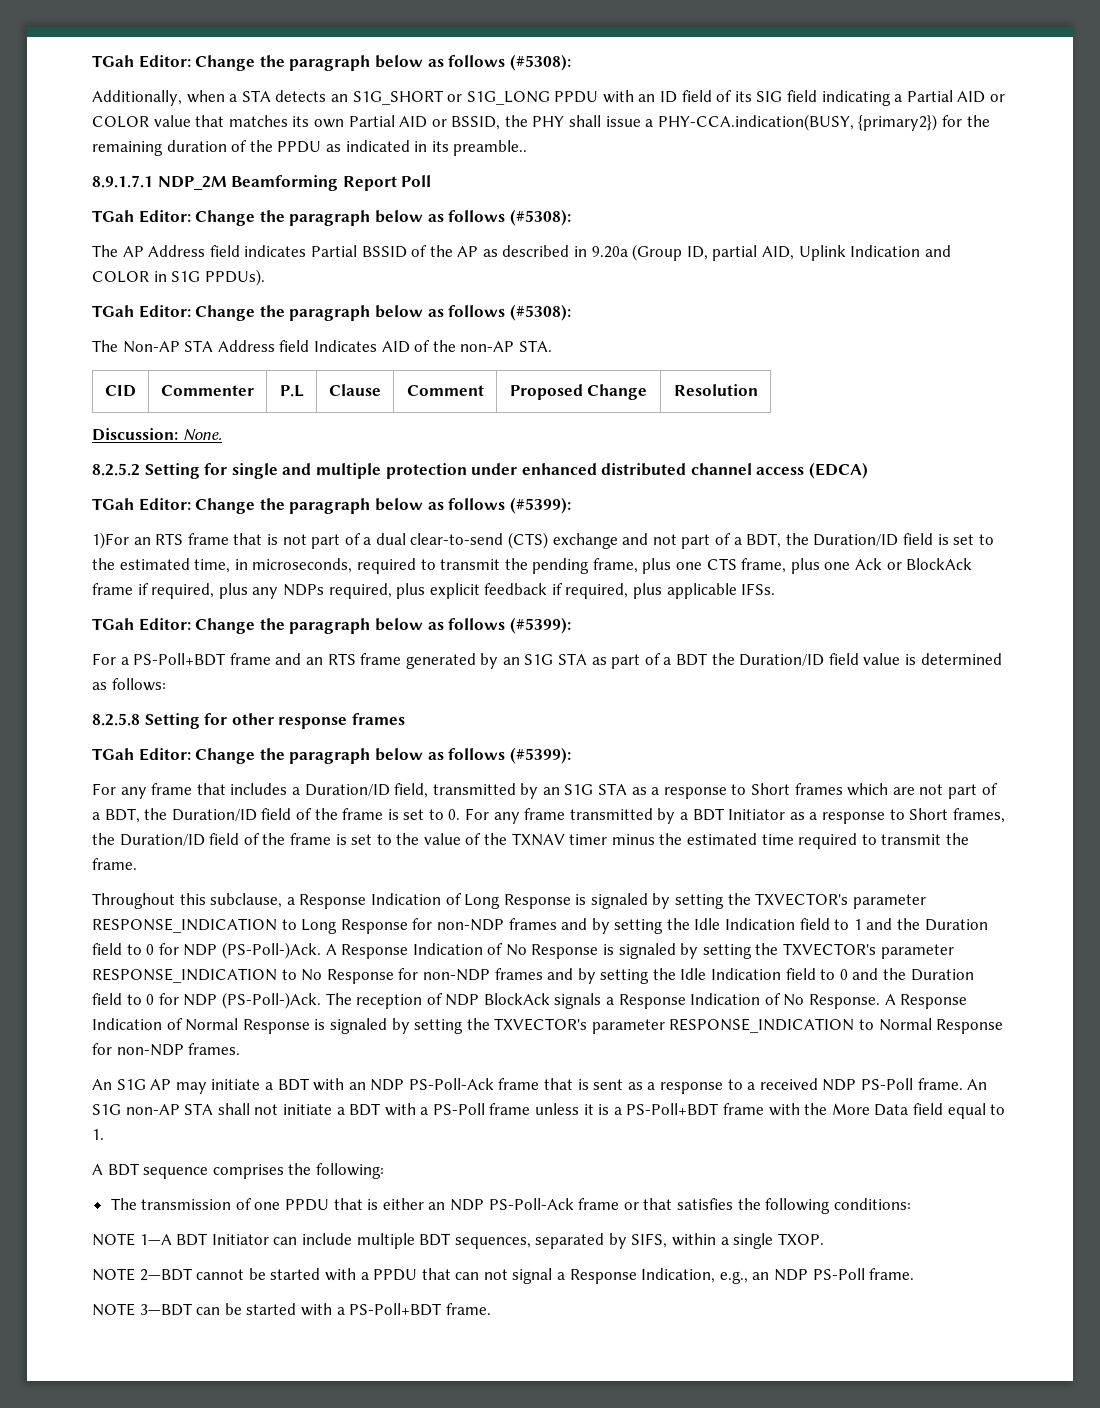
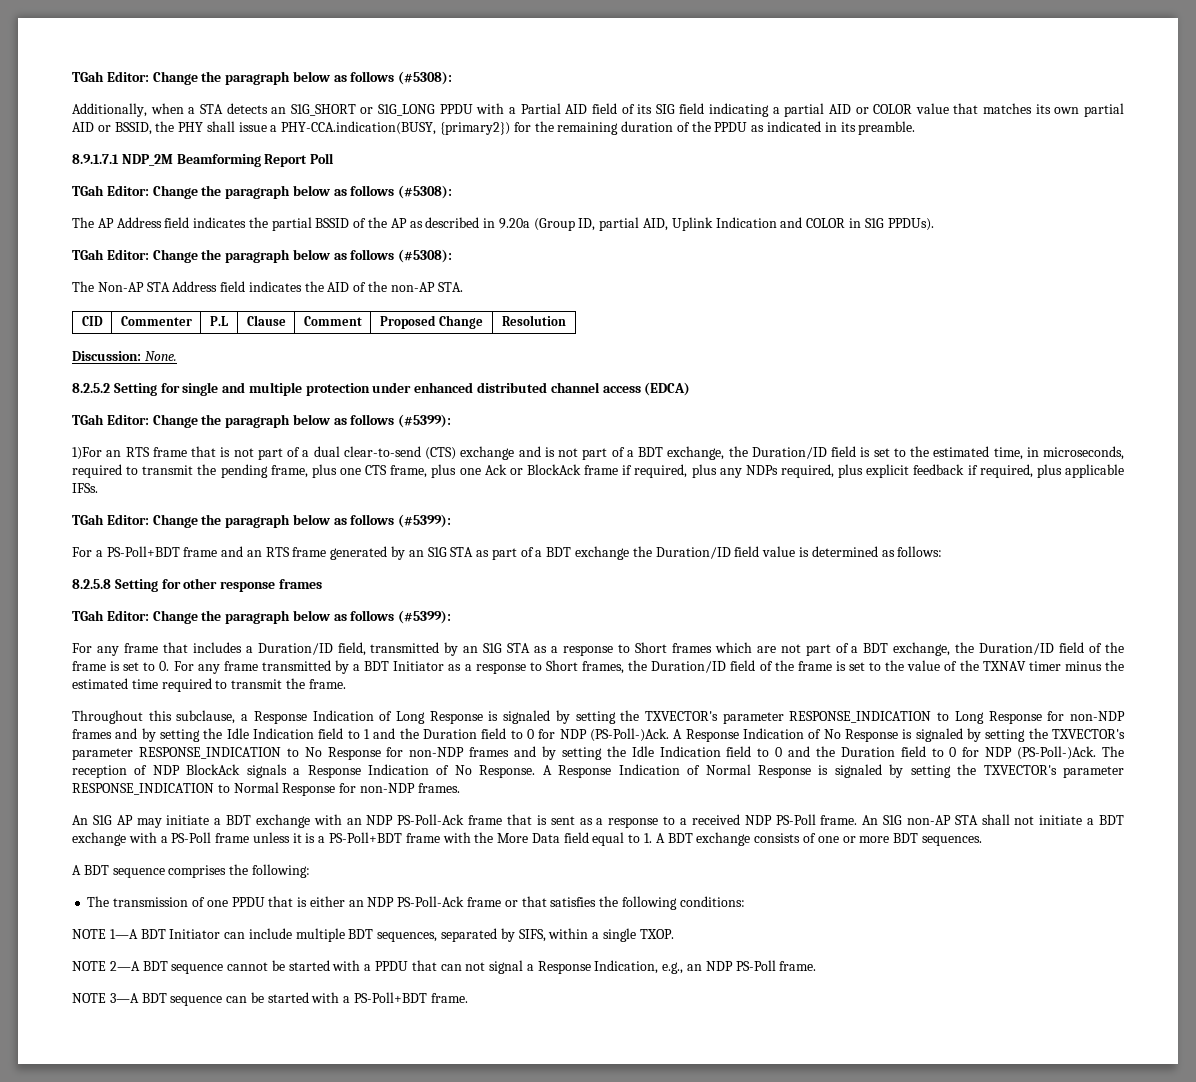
- Additionally, when a STA detects an S1G_SHORT or S1G_LONG PPDU with an ID field of its SIG field indicating a Partial AID or COLOR value that matches its own Partial AID or BSSID, the PHY shall issue a PHY-CCA.indication(BUSY, {primary2}) for the remaining duration of the PPDU as indicated in its preamble..
+ Additionally, when a STA detects an S1G_SHORT or S1G_LONG PPDU with a Partial AID field of its SIG field indicating a partial AID or COLOR value that matches its own partial AID or BSSID, the PHY shall issue a PHY-CCA.indication(BUSY, {primary2}) for the remaining duration of the PPDU as indicated in its preamble.
- The AP Address field indicates Partial BSSID of the AP as described in 9.20a (Group ID, partial AID, Uplink Indication and COLOR in S1G PPDUs).
+ The AP Address field indicates the partial BSSID of the AP as described in 9.20a (Group ID, partial AID, Uplink Indication and COLOR in S1G PPDUs).
- The Non-AP STA Address field Indicates AID of the non-AP STA.
+ The Non-AP STA Address field indicates the AID of the non-AP STA.
- 1)For an RTS frame that is not part of a dual clear-to-send (CTS) exchange and not part of a BDT, the Duration/ID field is set to the estimated time, in microseconds, required to transmit the pending frame, plus one CTS frame, plus one Ack or BlockAck frame if required, plus any NDPs required, plus explicit feedback if required, plus applicable IFSs.
+ 1)For an RTS frame that is not part of a dual clear-to-send (CTS) exchange and is not part of a BDT exchange, the Duration/ID field is set to the estimated time, in microseconds, required to transmit the pending frame, plus one CTS frame, plus one Ack or BlockAck frame if required, plus any NDPs required, plus explicit feedback if required, plus applicable IFSs.
- For a PS-Poll+BDT frame and an RTS frame generated by an S1G STA as part of a BDT the Duration/ID field value is determined as follows:
+ For a PS-Poll+BDT frame and an RTS frame generated by an S1G STA as part of a BDT exchange the Duration/ID field value is determined as follows:
- For any frame that includes a Duration/ID field, transmitted by an S1G STA as a response to Short frames which are not part of a BDT, the Duration/ID field of the frame is set to 0. For any frame transmitted by a BDT Initiator as a response to Short frames, the Duration/ID field of the frame is set to the value of the TXNAV timer minus the estimated time required to transmit the frame.
+ For any frame that includes a Duration/ID field, transmitted by an S1G STA as a response to Short frames which are not part of a BDT exchange, the Duration/ID field of the frame is set to 0. For any frame transmitted by a BDT Initiator as a response to Short frames, the Duration/ID field of the frame is set to the value of the TXNAV timer minus the estimated time required to transmit the frame.
- An S1G AP may initiate a BDT with an NDP PS-Poll-Ack frame that is sent as a response to a received NDP PS-Poll frame.
+ An S1G AP may initiate a BDT exchange with an NDP PS-Poll-Ack frame that is sent as a response to a received NDP PS-Poll frame.
- An S1G non-AP STA shall not initiate a BDT with a PS-Poll frame unless it is a PS-Poll+BDT frame with the More Data field equal to 1.
+ An S1G non-AP STA shall not initiate a BDT exchange with a PS-Poll frame unless it is a PS-Poll+BDT frame with the More Data field equal to 1. A BDT exchange consists of one or more BDT sequences.
- NOTE 2—BDT cannot be started with a PPDU that can not signal a Response Indication, e.g., an NDP PS-Poll frame.
+ NOTE 2—A BDT sequence cannot be started with a PPDU that can not signal a Response Indication, e.g., an NDP PS-Poll frame.
- NOTE 3—BDT can be started with a PS-Poll+BDT frame.
+ NOTE 3—A BDT sequence can be started with a PS-Poll+BDT frame.

